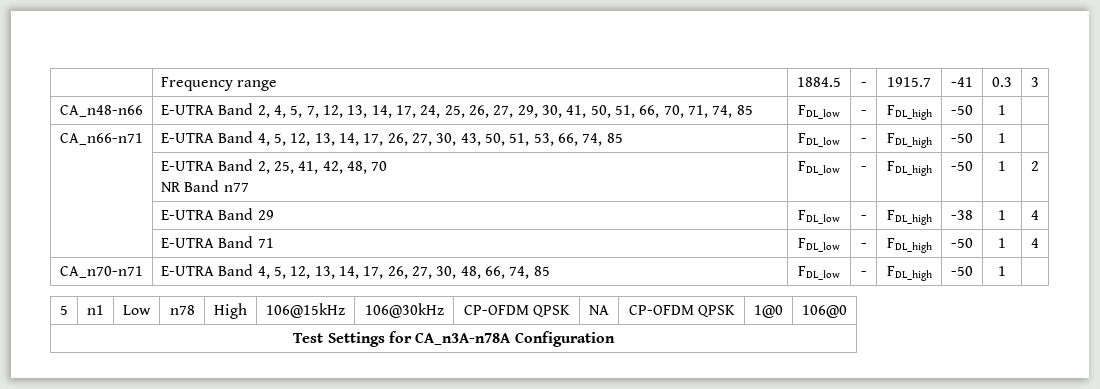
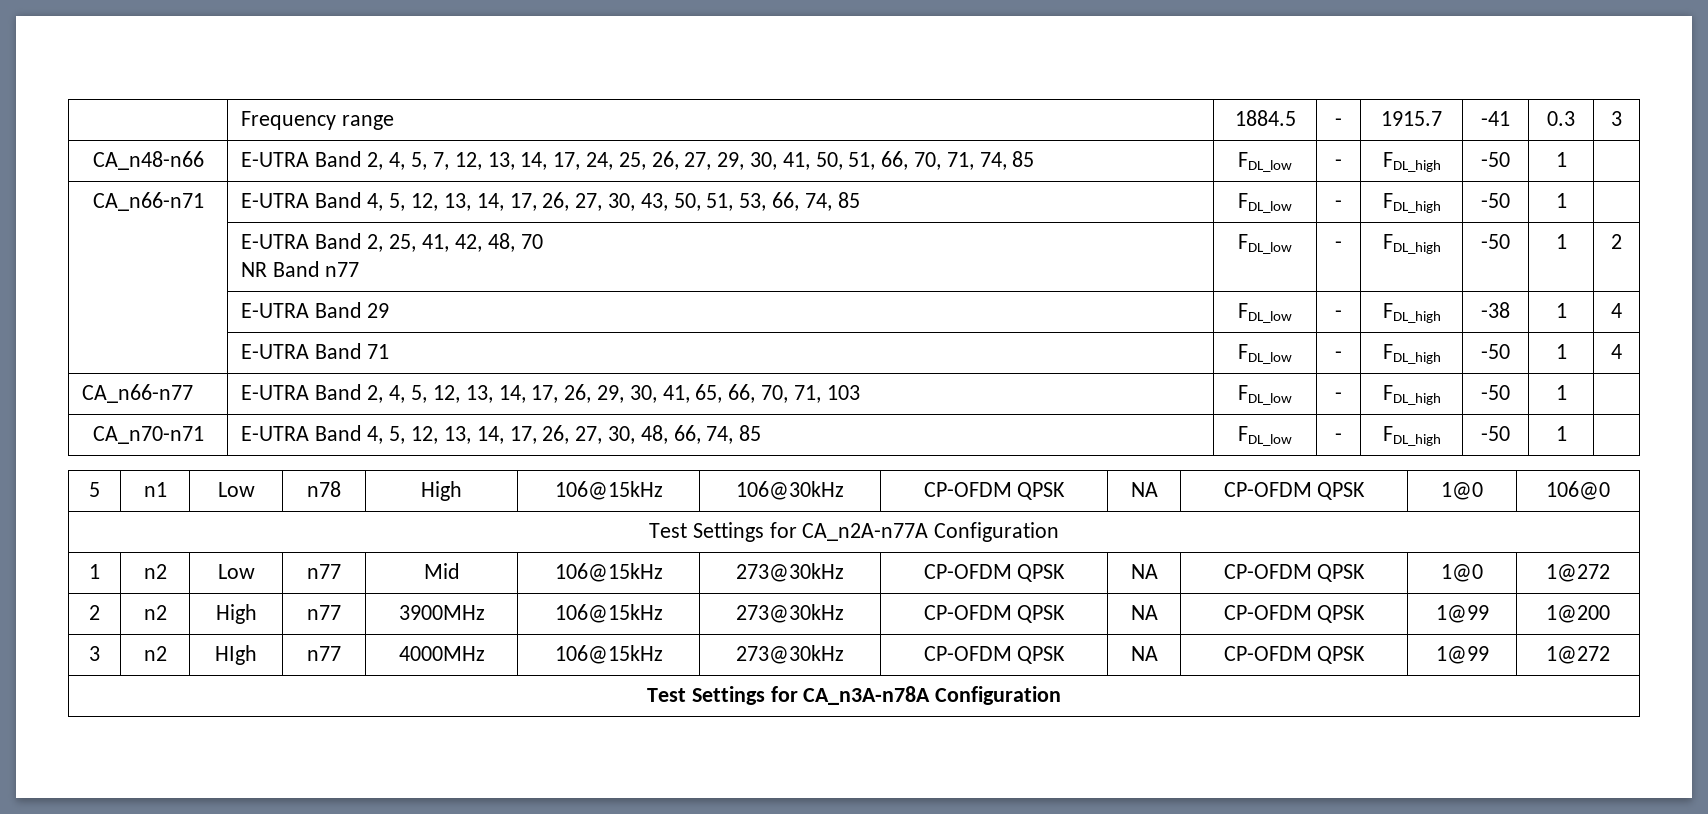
+ CA_n66-n77 | E-UTRA Band 2, 4, 5, 12, 13, 14, 17, 26, 29, 30, 41, 65, 66, 70, 71, 103 | FDL_low | - | FDL_high | -50 | 1 |
+ Test Settings for CA_n2A-n77A Configuration
+ 1 | n2 | Low | n77 | Mid | 106@15kHz | 273@30kHz | CP-OFDM QPSK | NA | CP-OFDM QPSK | 1@0 | 1@272
+ 2 | n2 | High | n77 | 3900MHz | 106@15kHz | 273@30kHz | CP-OFDM QPSK | NA | CP-OFDM QPSK | 1@99 | 1@200
+ 3 | n2 | HIgh | n77 | 4000MHz | 106@15kHz | 273@30kHz | CP-OFDM QPSK | NA | CP-OFDM QPSK | 1@99 | 1@272

